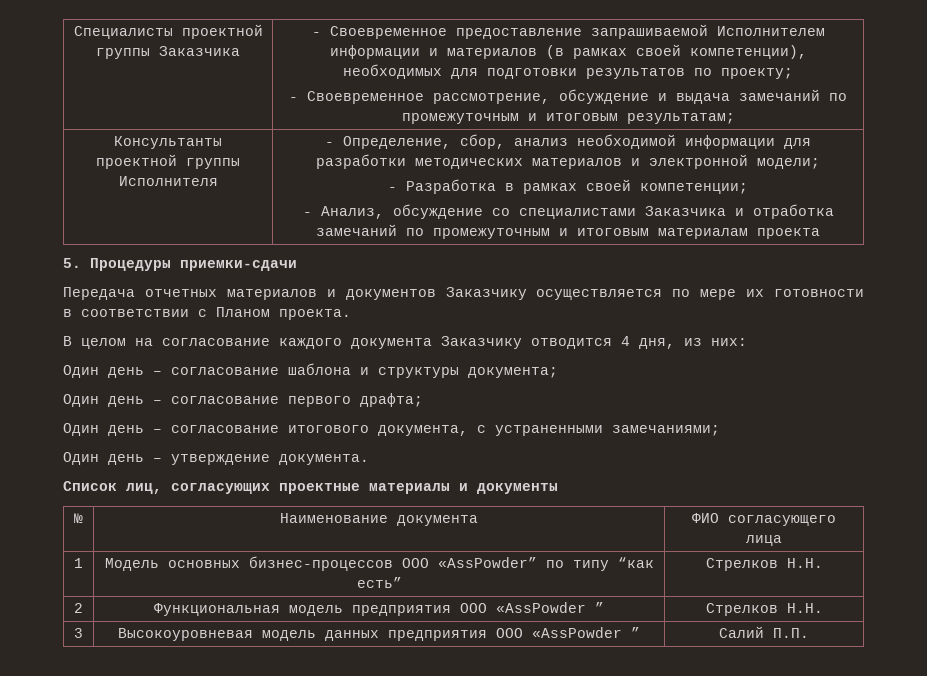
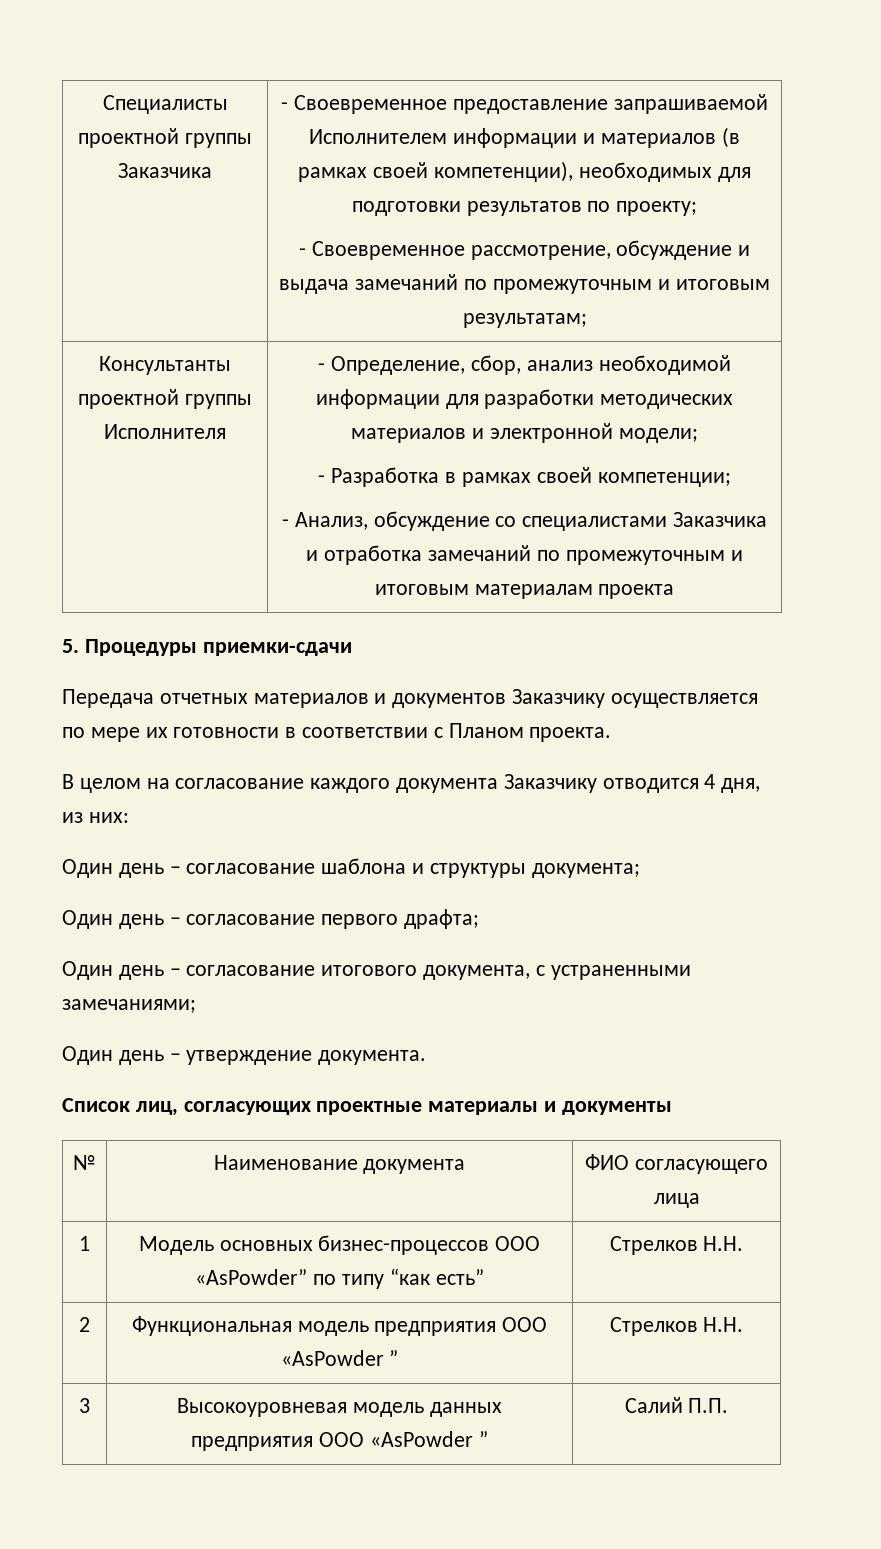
- 1 | Модель основных бизнес-процессов ООО «AssPowder” по типу “как есть” | Стрелков Н.Н.
+ 1 | Модель основных бизнес-процессов ООО «AsPowder” по типу “как есть” | Стрелков Н.Н.
- 2 | Функциональная модель предприятия ООО «AssPowder ” | Стрелков Н.Н.
+ 2 | Функциональная модель предприятия ООО «AsPowder ” | Стрелков Н.Н.
- 3 | Высокоуровневая модель данных предприятия ООО «AssPowder ” | Салий П.П.
+ 3 | Высокоуровневая модель данных предприятия ООО «AsPowder ” | Салий П.П.

